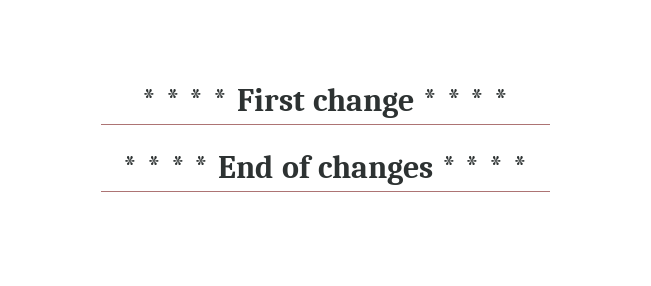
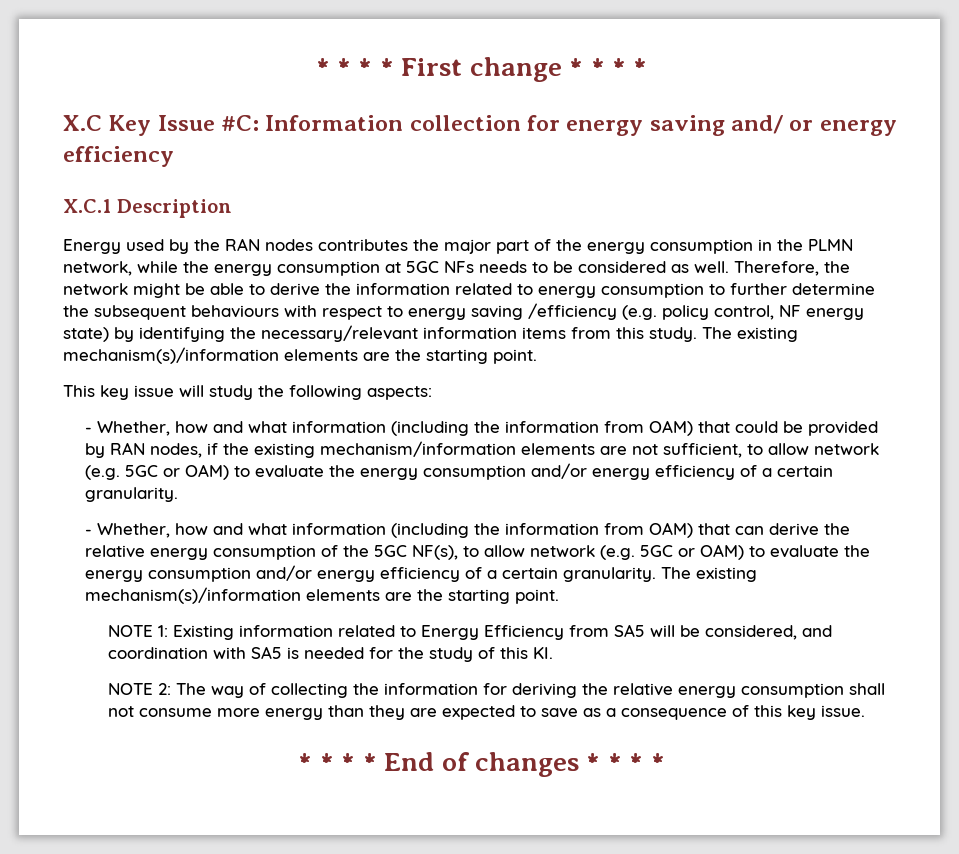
+ X.C Key Issue #C: Information collection for energy saving and/ or energy efficiency
+ X.C.1 Description
+ Energy used by the RAN nodes contributes the major part of the energy consumption in the PLMN network, while the energy consumption at 5GC NFs needs to be considered as well. Therefore, the network might be able to derive the information related to energy consumption to further determine the subsequent behaviours with respect to energy saving /efficiency (e.g. policy control, NF energy state) by identifying the necessary/relevant information items from this study. The existing mechanism(s)/information elements are the starting point.
+ This key issue will study the following aspects:
+ - Whether, how and what information (including the information from OAM) that could be provided by RAN nodes, if the existing mechanism/information elements are not sufficient, to allow network (e.g. 5GC or OAM) to evaluate the energy consumption and/or energy efficiency of a certain granularity.
+ - Whether, how and what information (including the information from OAM) that can derive the relative energy consumption of the 5GC NF(s), to allow network (e.g. 5GC or OAM) to evaluate the energy consumption and/or energy efficiency of a certain granularity. The existing mechanism(s)/information elements are the starting point.
+ NOTE 1: Existing information related to Energy Efficiency from SA5 will be considered, and coordination with SA5 is needed for the study of this KI.
+ NOTE 2: The way of collecting the information for deriving the relative energy consumption shall not consume more energy than they are expected to save as a consequence of this key issue.

